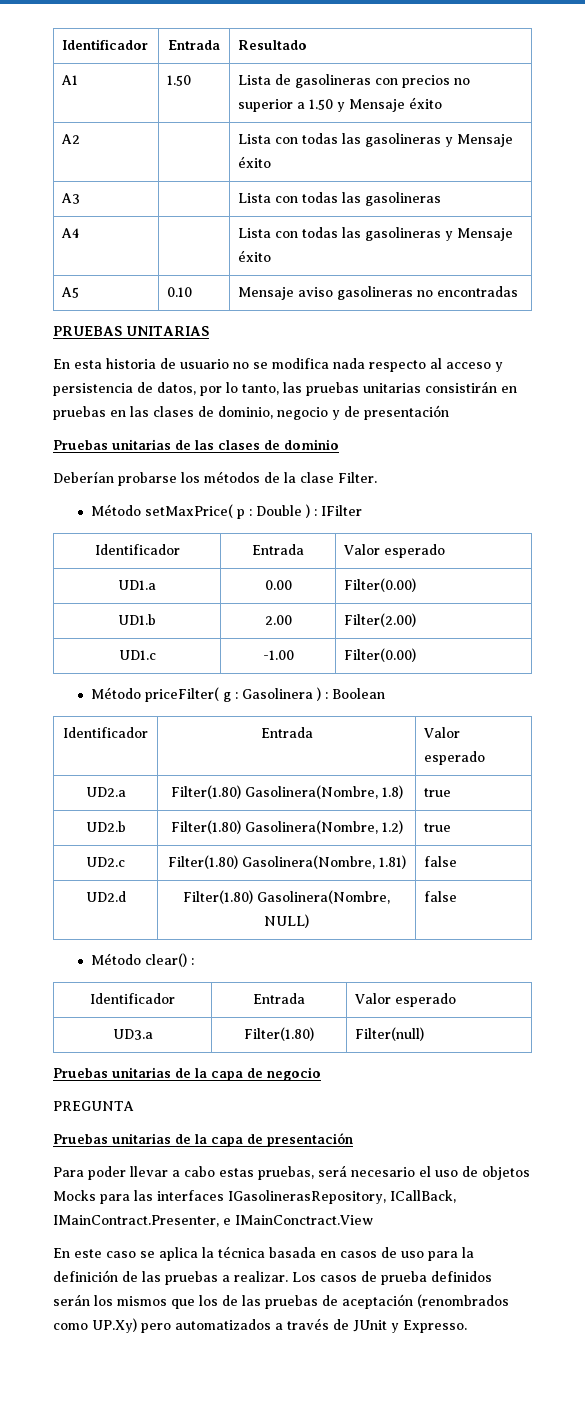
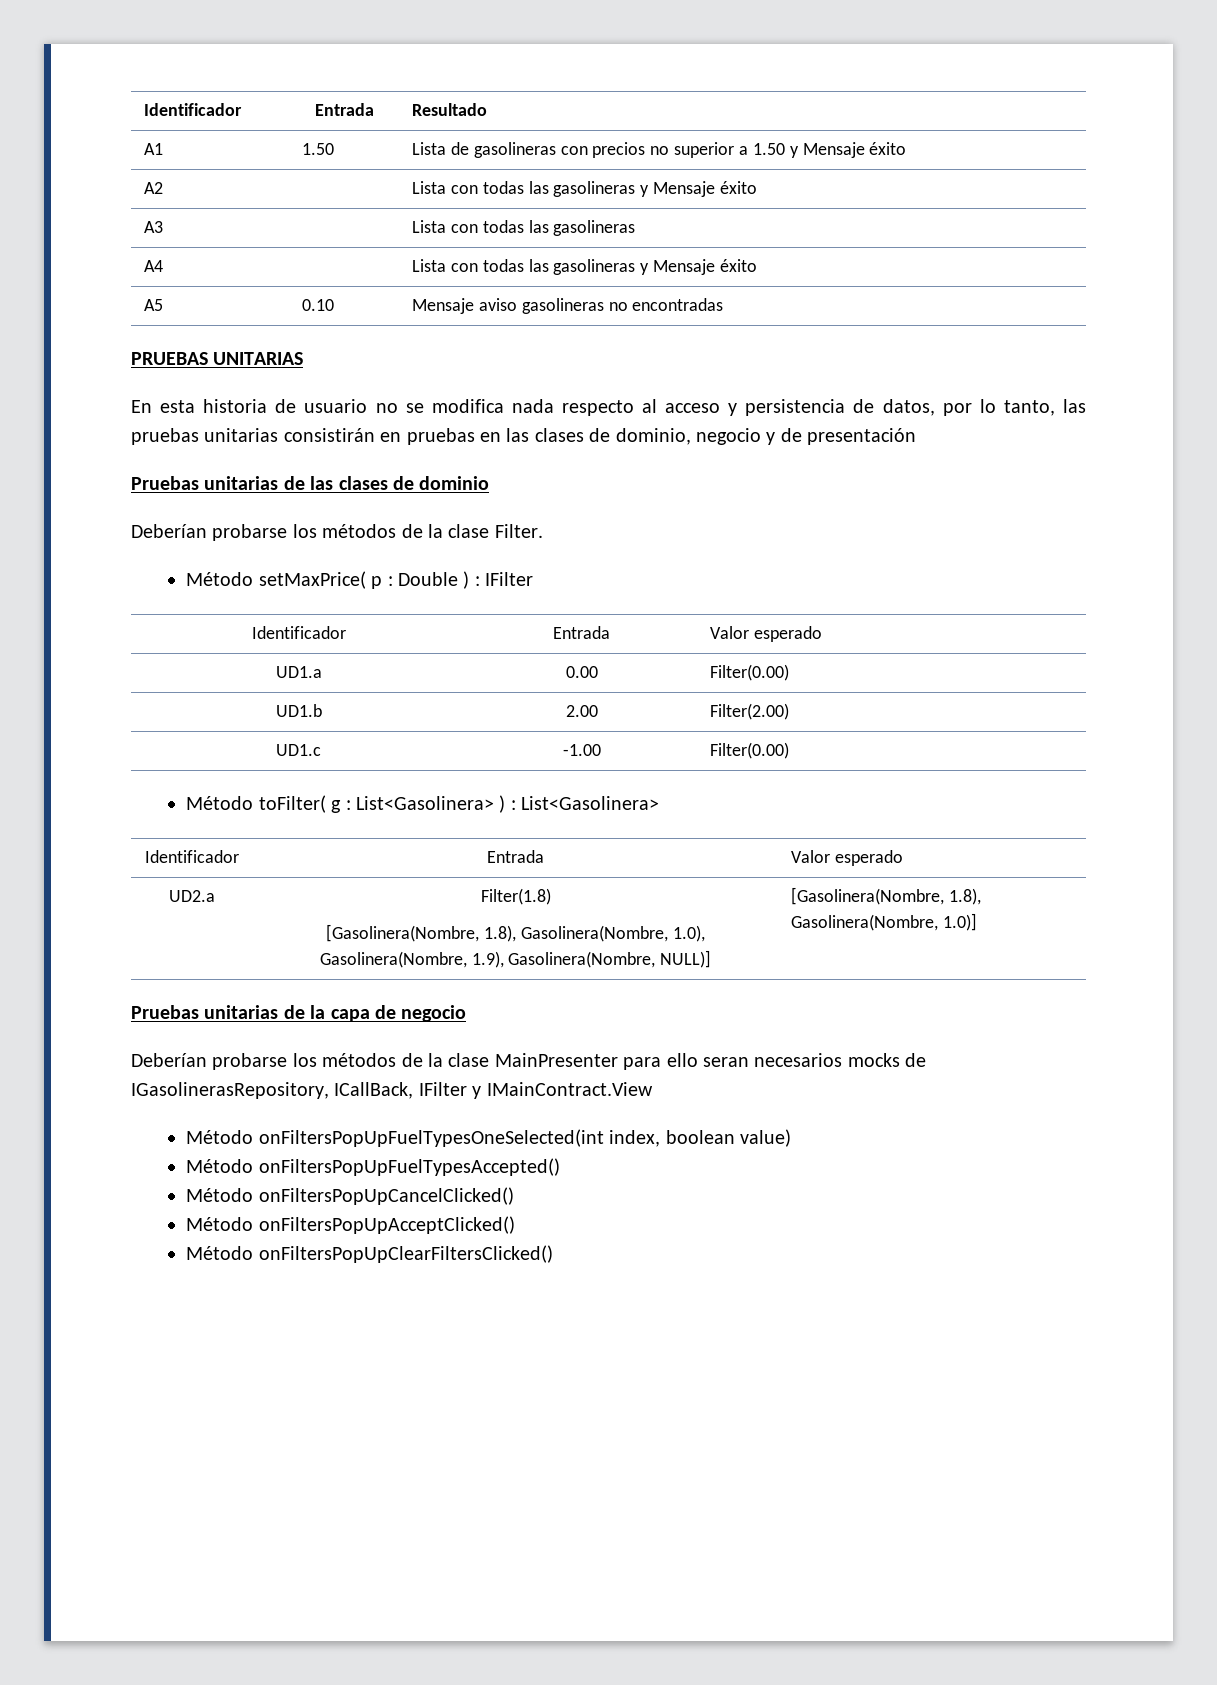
- Método priceFilter( g : Gasolinera ) : Boolean
+ Método toFilter( g : List<Gasolinera> ) : List<Gasolinera>
- UD2.a | Filter(1.80) Gasolinera(Nombre, 1.8) | true
- UD2.b | Filter(1.80) Gasolinera(Nombre, 1.2) | true
- UD2.c | Filter(1.80) Gasolinera(Nombre, 1.81) | false
- UD2.d | Filter(1.80) Gasolinera(Nombre, NULL) | false
- Método clear() :
- Identificador | Entrada | Valor esperado
- UD3.a | Filter(1.80) | Filter(null)
+ UD2.a | Filter(1.8)
+ [Gasolinera(Nombre, 1.8), Gasolinera(Nombre, 1.0), Gasolinera(Nombre, 1.9), Gasolinera(Nombre, NULL)] | [Gasolinera(Nombre, 1.8), Gasolinera(Nombre, 1.0)]
- PREGUNTA
- Pruebas unitarias de la capa de presentación
- Para poder llevar a cabo estas pruebas, será necesario el uso de objetos Mocks para las interfaces IGasolinerasRepository, ICallBack, IMainContract.Presenter, e IMainConctract.View
- En este caso se aplica la técnica basada en casos de uso para la definición de las pruebas a realizar. Los casos de prueba definidos serán los mismos que los de las pruebas de aceptación (renombrados como UP.Xy) pero automatizados a través de JUnit y Expresso.
+ Deberían probarse los métodos de la clase MainPresenter para ello seran necesarios mocks de IGasolinerasRepository, ICallBack, IFilter y IMainContract.View
+ Método onFiltersPopUpFuelTypesOneSelected(int index, boolean value)
+ Método onFiltersPopUpFuelTypesAccepted()
+ Método onFiltersPopUpCancelClicked()
+ Método onFiltersPopUpAcceptClicked()
+ Método onFiltersPopUpClearFiltersClicked()

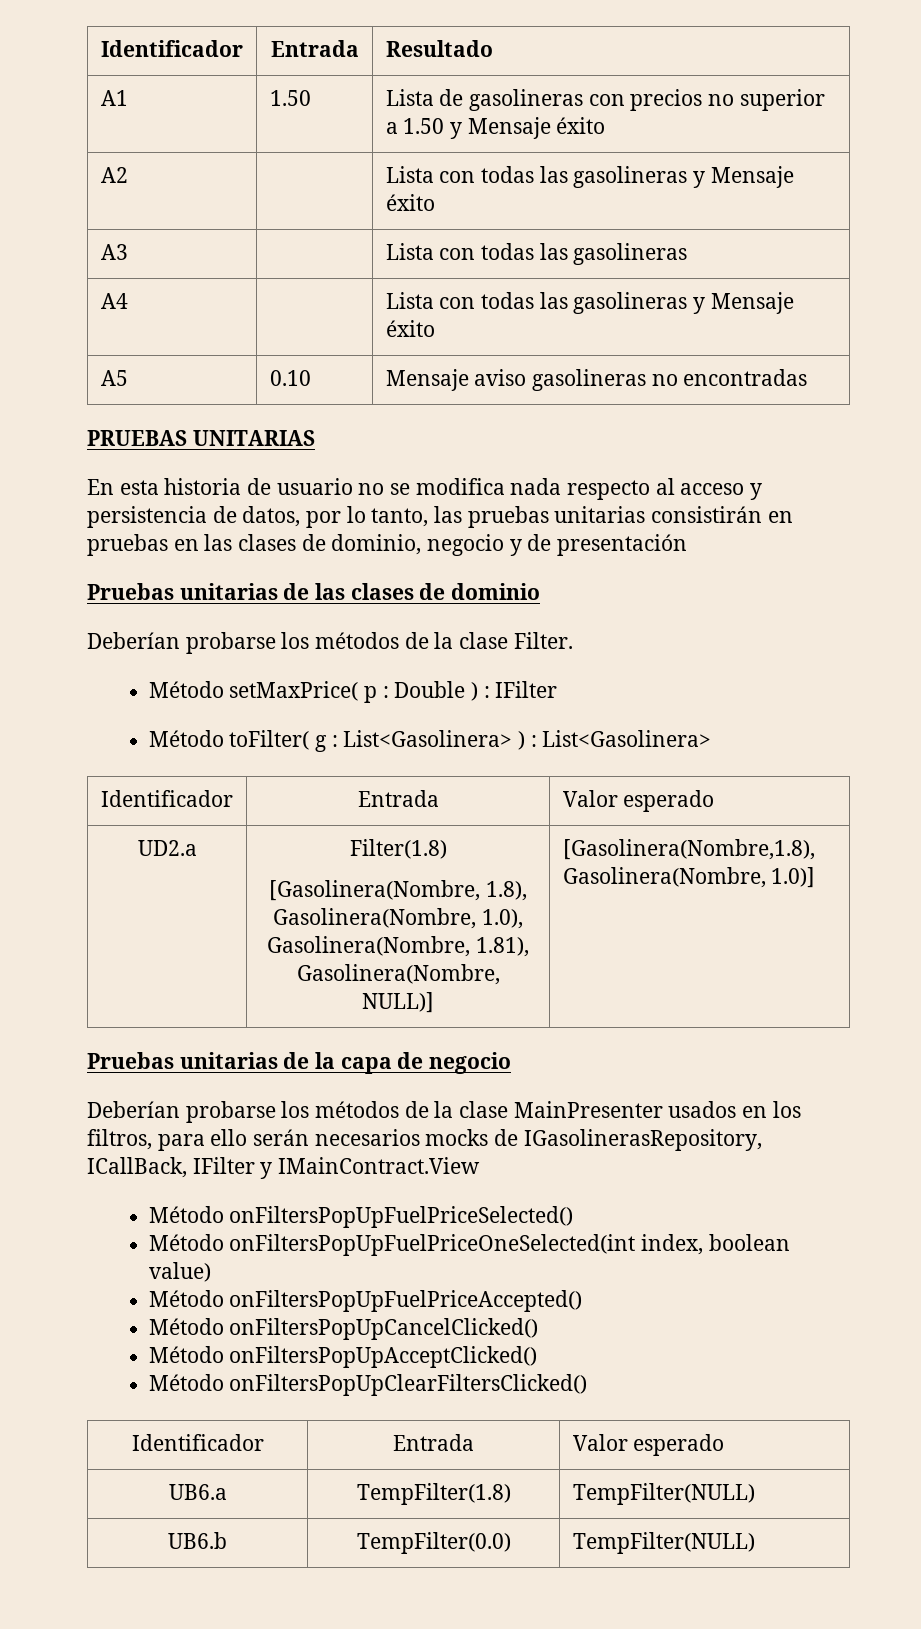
  Método setMaxPrice( p : Double ) : IFilter
- Identificador | Entrada | Valor esperado
- UD1.a | 0.00 | Filter(0.00)
- UD1.b | 2.00 | Filter(2.00)
- UD1.c | -1.00 | Filter(0.00)
  UD2.a | Filter(1.8)
- [Gasolinera(Nombre, 1.8), Gasolinera(Nombre, 1.0), Gasolinera(Nombre, 1.9), Gasolinera(Nombre, NULL)] | [Gasolinera(Nombre, 1.8), Gasolinera(Nombre, 1.0)]
+ [Gasolinera(Nombre, 1.8), Gasolinera(Nombre, 1.0), Gasolinera(Nombre, 1.81), Gasolinera(Nombre, NULL)] | [Gasolinera(Nombre,1.8), Gasolinera(Nombre, 1.0)]
- Deberían probarse los métodos de la clase MainPresenter para ello seran necesarios mocks de IGasolinerasRepository, ICallBack, IFilter y IMainContract.View
+ Deberían probarse los métodos de la clase MainPresenter usados en los filtros, para ello serán necesarios mocks de IGasolinerasRepository, ICallBack, IFilter y IMainContract.View
- Método onFiltersPopUpFuelTypesOneSelected(int index, boolean value)
+ Método onFiltersPopUpFuelPriceSelected()
+ Método onFiltersPopUpFuelPriceOneSelected(int index, boolean value)
- Método onFiltersPopUpFuelTypesAccepted()
+ Método onFiltersPopUpFuelPriceAccepted()
  Método onFiltersPopUpClearFiltersClicked()
+ Identificador | Entrada | Valor esperado
+ UB6.a | TempFilter(1.8) | TempFilter(NULL)
+ UB6.b | TempFilter(0.0) | TempFilter(NULL)

